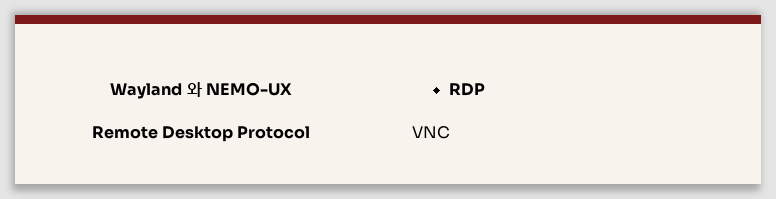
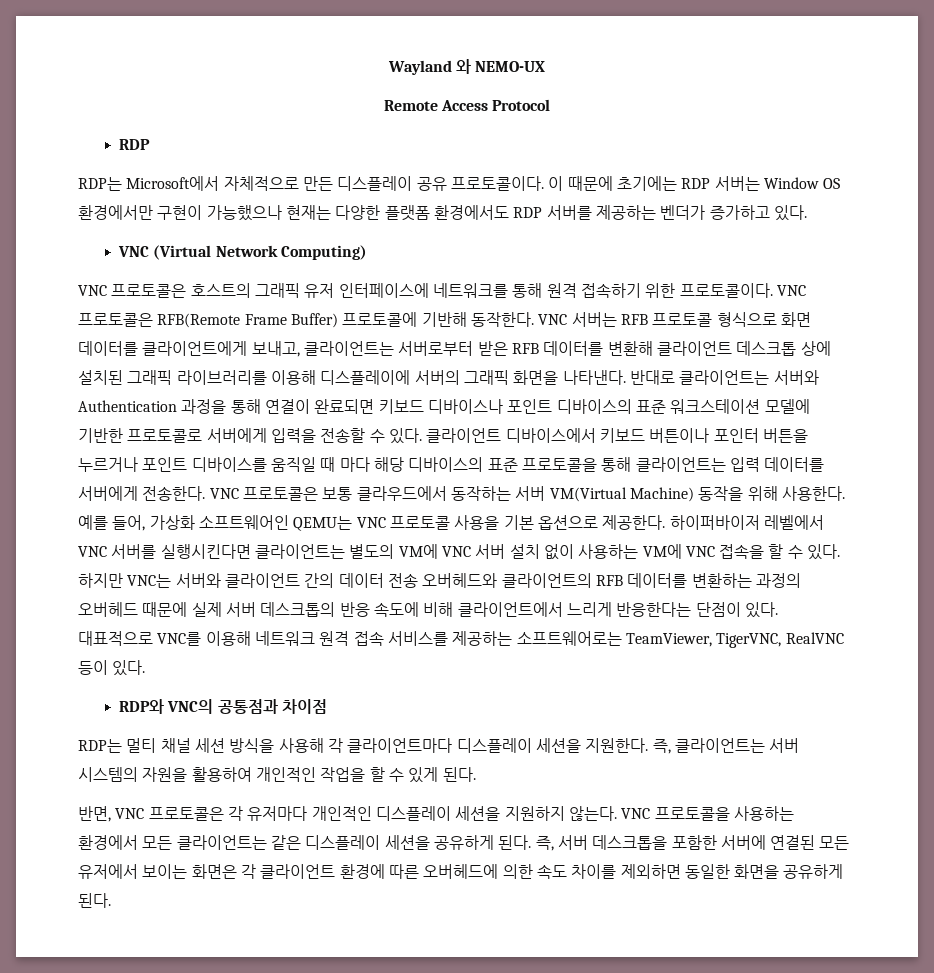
- Remote Desktop Protocol
+ Remote Access Protocol
- VNC
+ RDP는 Microsoft에서 자체적으로 만든 디스플레이 공유 프로토콜이다. 이 때문에 초기에는 RDP 서버는 Window OS 환경에서만 구현이 가능했으나 현재는 다양한 플랫폼 환경에서도 RDP 서버를 제공하는 벤더가 증가하고 있다.
+ VNC (Virtual Network Computing)
+ VNC 프로토콜은 호스트의 그래픽 유저 인터페이스에 네트워크를 통해 원격 접속하기 위한 프로토콜이다. VNC 프로토콜은 RFB(Remote Frame Buffer) 프로토콜에 기반해 동작한다. VNC 서버는 RFB 프로토콜 형식으로 화면 데이터를 클라이언트에게 보내고, 클라이언트는 서버로부터 받은 RFB 데이터를 변환해 클라이언트 데스크톱 상에 설치된 그래픽 라이브러리를 이용해 디스플레이에 서버의 그래픽 화면을 나타낸다. 반대로 클라이언트는 서버와 Authentication 과정을 통해 연결이 완료되면 키보드 디바이스나 포인트 디바이스의 표준 워크스테이션 모델에 기반한 프로토콜로 서버에게 입력을 전송할 수 있다. 클라이언트 디바이스에서 키보드 버튼이나 포인터 버튼을 누르거나 포인트 디바이스를 움직일 때 마다 해당 디바이스의 표준 프로토콜을 통해 클라이언트는 입력 데이터를 서버에게 전송한다. VNC 프로토콜은 보통 클라우드에서 동작하는 서버 VM(Virtual Machine) 동작을 위해 사용한다. 예를 들어, 가상화 소프트웨어인 QEMU는 VNC 프로토콜 사용을 기본 옵션으로 제공한다. 하이퍼바이저 레벨에서 VNC 서버를 실행시킨다면 클라이언트는 별도의 VM에 VNC 서버 설치 없이 사용하는 VM에 VNC 접속을 할 수 있다. 하지만 VNC는 서버와 클라이언트 간의 데이터 전송 오버헤드와 클라이언트의 RFB 데이터를 변환하는 과정의 오버헤드 때문에 실제 서버 데스크톱의 반응 속도에 비해 클라이언트에서 느리게 반응한다는 단점이 있다. 대표적으로 VNC를 이용해 네트워크 원격 접속 서비스를 제공하는 소프트웨어로는 TeamViewer, TigerVNC, RealVNC 등이 있다.
+ RDP와 VNC의 공통점과 차이점
+ RDP는 멀티 채널 세션 방식을 사용해 각 클라이언트마다 디스플레이 세션을 지원한다. 즉, 클라이언트는 서버 시스템의 자원을 활용하여 개인적인 작업을 할 수 있게 된다.
+ 반면, VNC 프로토콜은 각 유저마다 개인적인 디스플레이 세션을 지원하지 않는다. VNC 프로토콜을 사용하는 환경에서 모든 클라이언트는 같은 디스플레이 세션을 공유하게 된다. 즉, 서버 데스크톱을 포함한 서버에 연결된 모든 유저에서 보이는 화면은 각 클라이언트 환경에 따른 오버헤드에 의한 속도 차이를 제외하면 동일한 화면을 공유하게 된다.

